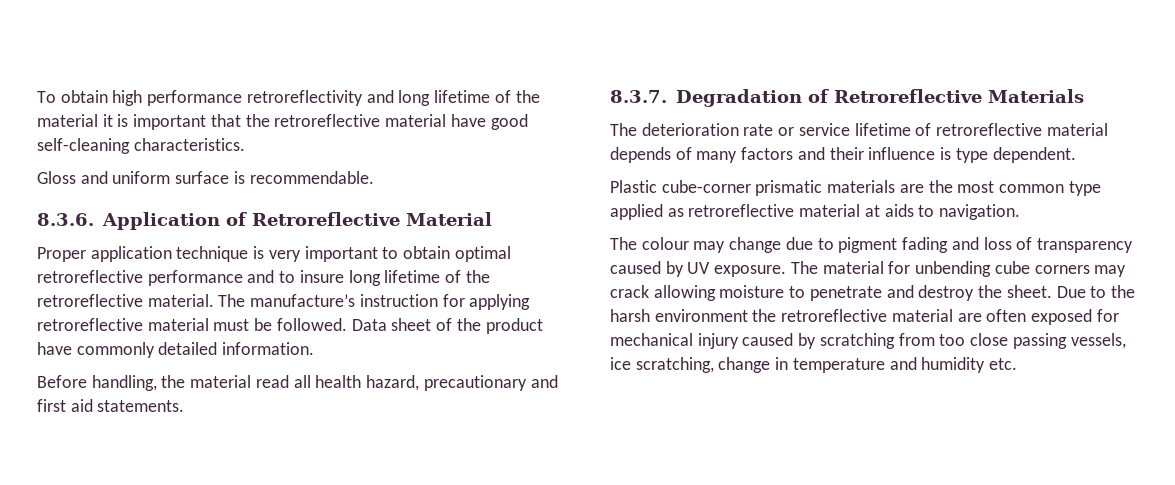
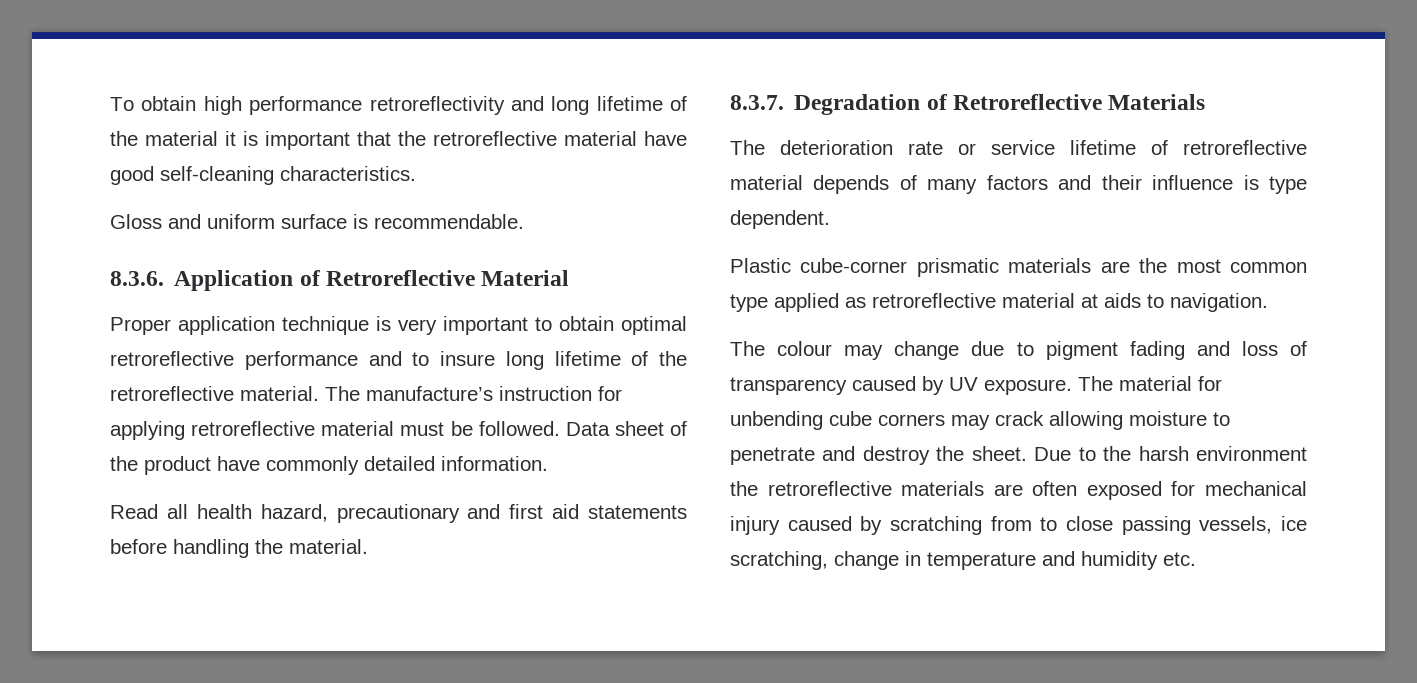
- Before handling, the material read all health hazard, precautionary and first aid statements.
+ Read all health hazard, precautionary and first aid statements before handling the material.
- Due to the harsh environment the retroreflective material are often exposed for mechanical injury caused by scratching from too close passing vessels, ice scratching, change in temperature and humidity etc.
+ Due to the harsh environment the retroreflective materials are often exposed for mechanical injury caused by scratching from to close passing vessels, ice scratching, change in temperature and humidity etc.

